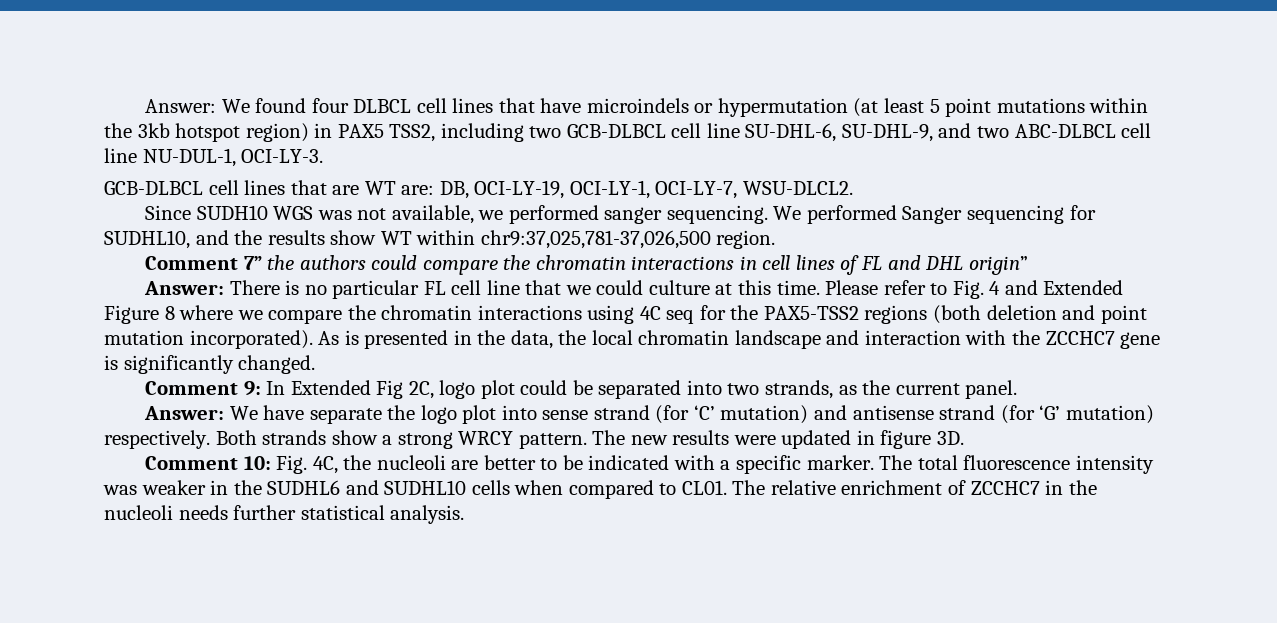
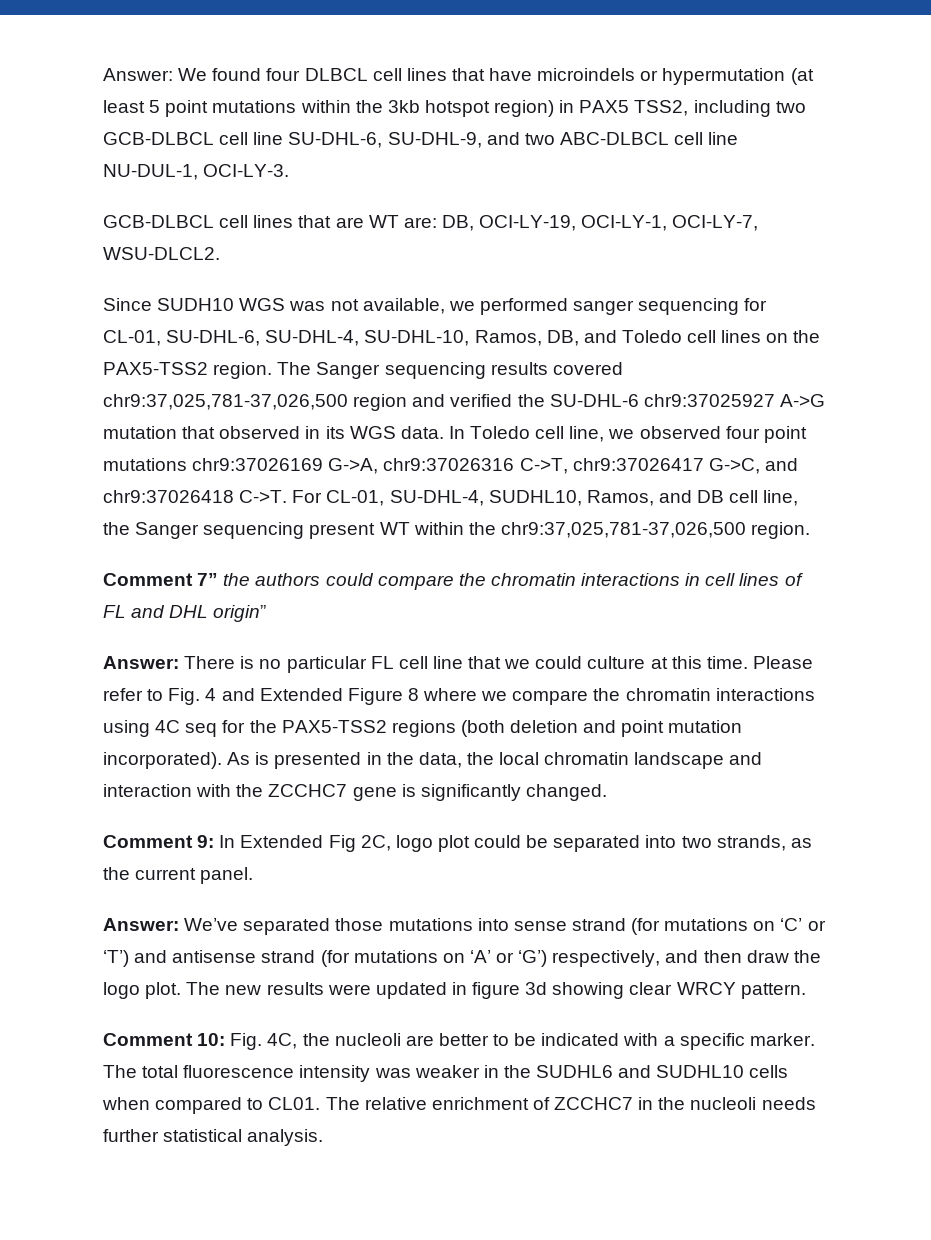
- Since SUDH10 WGS was not available, we performed sanger sequencing. We performed Sanger sequencing for SUDHL10, and the results show WT within chr9:37,025,781-37,026,500 region.
+ Since SUDH10 WGS was not available, we performed sanger sequencing for CL-01, SU-DHL-6, SU-DHL-4, SU-DHL-10, Ramos, DB, and Toledo cell lines on the PAX5-TSS2 region. The Sanger sequencing results covered chr9:37,025,781-37,026,500 region and verified the SU-DHL-6 chr9:37025927 A->G mutation that observed in its WGS data. In Toledo cell line, we observed four point mutations chr9:37026169 G->A, chr9:37026316 C->T, chr9:37026417 G->C, and chr9:37026418 C->T. For CL-01, SU-DHL-4, SUDHL10, Ramos, and DB cell line, the Sanger sequencing present WT within the chr9:37,025,781-37,026,500 region.
- Answer: We have separate the logo plot into sense strand (for ‘C’ mutation) and antisense strand (for ‘G’ mutation) respectively. Both strands show a strong WRCY pattern.
+ Answer: We’ve separated those mutations into sense strand (for mutations on ‘C’ or ‘T’) and antisense strand (for mutations on ‘A’ or ‘G’) respectively, and then draw the logo plot.
- The new results were updated in figure 3D.
+ The new results were updated in figure 3d showing clear WRCY pattern.

